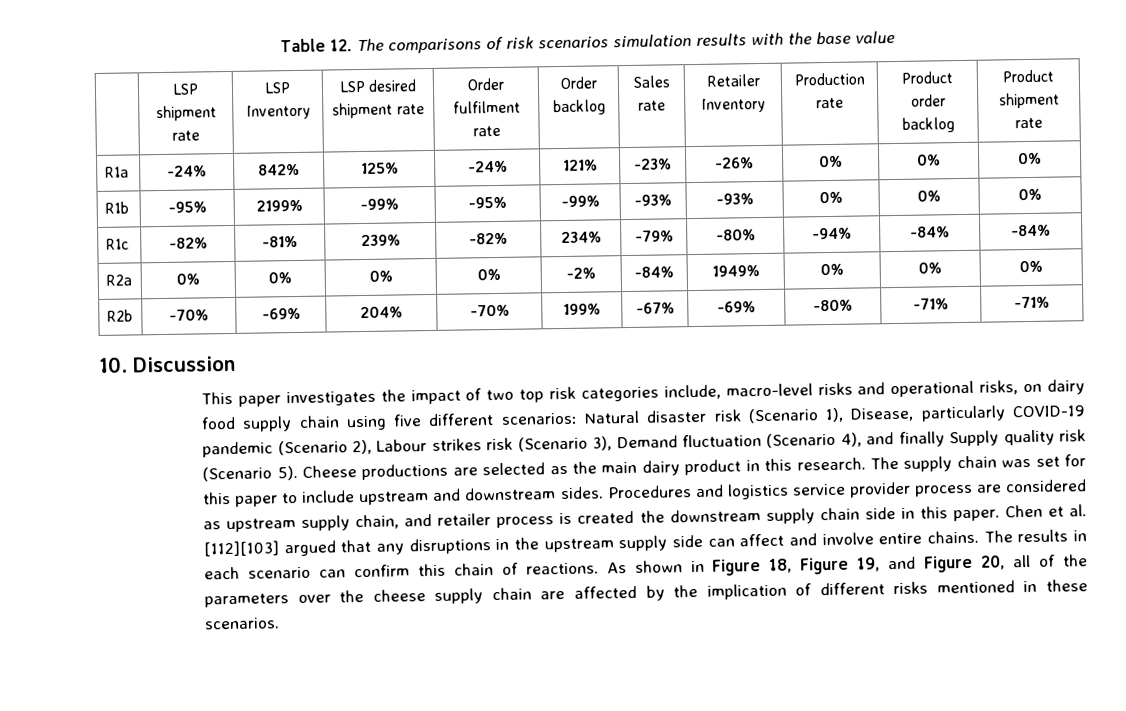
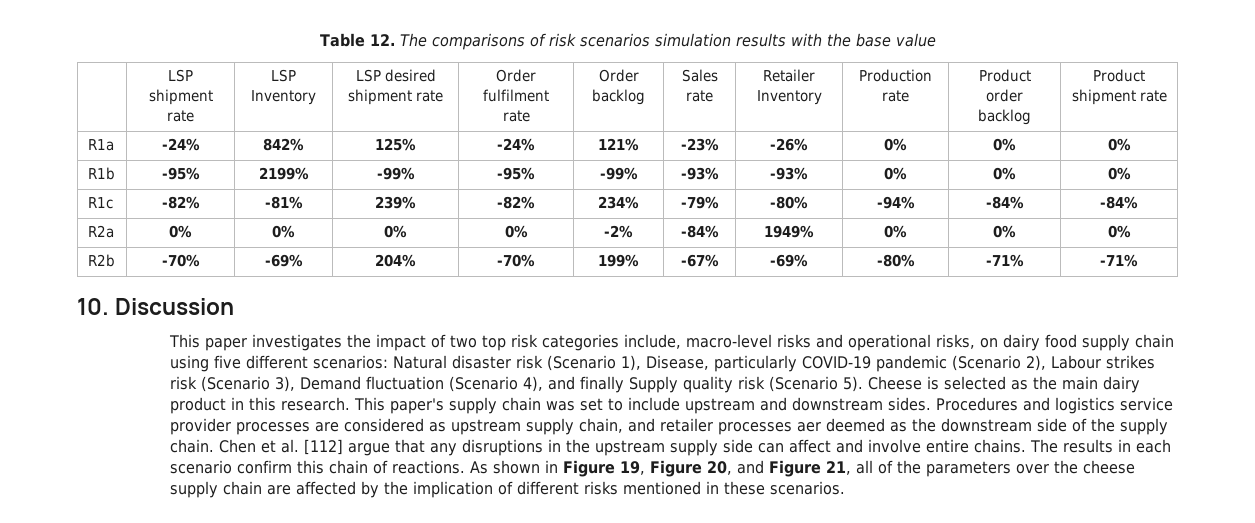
- Cheese productions are selected as the main dairy product in this research.
+ Cheese is selected as the main dairy product in this research.
- The supply chain was set for this paper to include upstream and downstream sides.
+ This paper's supply chain was set to include upstream and downstream sides.
- Procedures and logistics service provider process are considered as upstream supply chain, and retailer process is created the downstream supply chain side in this paper.
+ Procedures and logistics service provider processes are considered as upstream supply chain, and retailer processes aer deemed as the downstream side of the supply chain.
- Chen et al. [112][103] argued that any disruptions in the upstream supply side can affect and involve entire chains.
+ Chen et al. [112] argue that any disruptions in the upstream supply side can affect and involve entire chains.
- The results in each scenario can confirm this chain of reactions.
+ The results in each scenario confirm this chain of reactions.
- As shown in Figure 18, Figure 19, and Figure 20, all of the parameters over the cheese supply chain are affected by the implication of different risks mentioned in these scenarios.
+ As shown in Figure 19, Figure 20, and Figure 21, all of the parameters over the cheese supply chain are affected by the implication of different risks mentioned in these scenarios.

